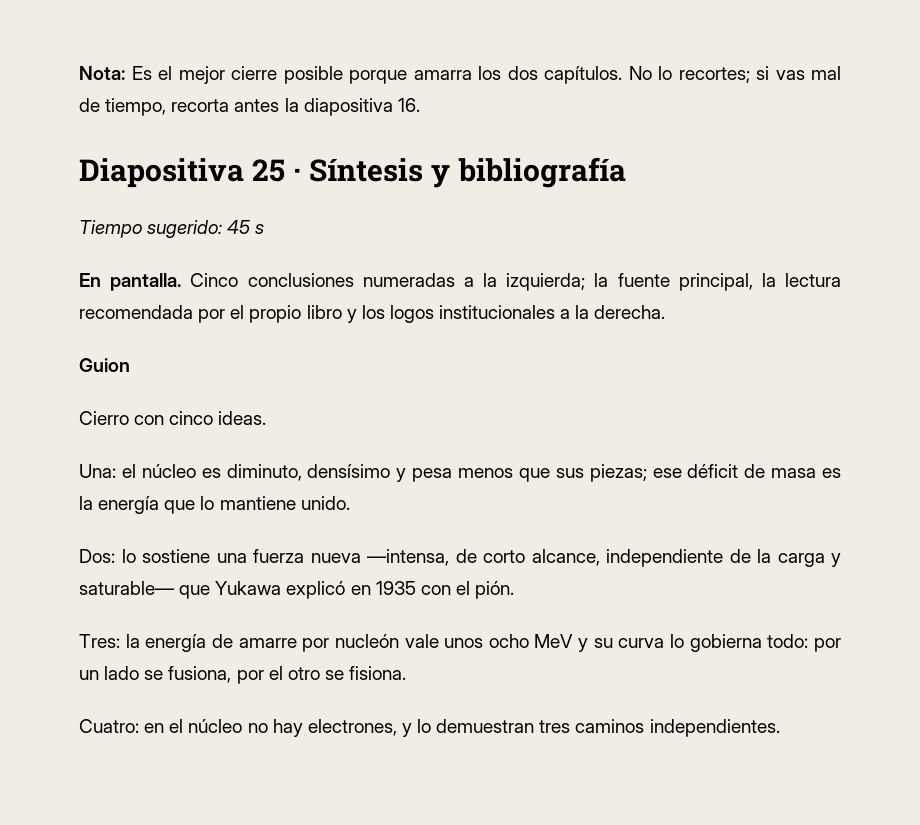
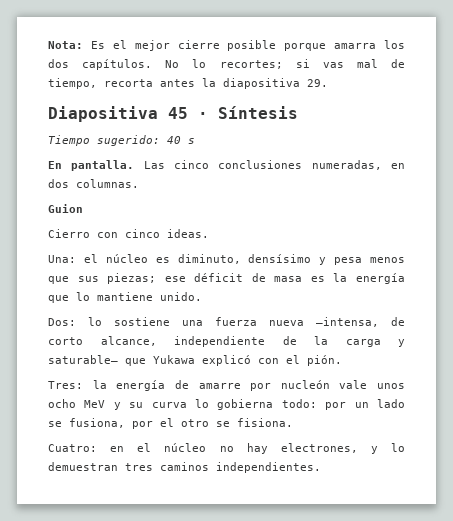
- No lo recortes; si vas mal de tiempo, recorta antes la diapositiva 16.
+ No lo recortes; si vas mal de tiempo, recorta antes la diapositiva 29.
- Diapositiva 25 · Síntesis y bibliografía
+ Diapositiva 45 · Síntesis
- Tiempo sugerido: 45 s
+ Tiempo sugerido: 40 s
- Cinco conclusiones numeradas a la izquierda; la fuente principal, la lectura recomendada por el propio libro y los logos institucionales a la derecha.
+ Las cinco conclusiones numeradas, en dos columnas.
- Dos: lo sostiene una fuerza nueva —intensa, de corto alcance, independiente de la carga y saturable— que Yukawa explicó en 1935 con el pión.
+ Dos: lo sostiene una fuerza nueva —intensa, de corto alcance, independiente de la carga y saturable— que Yukawa explicó con el pión.

